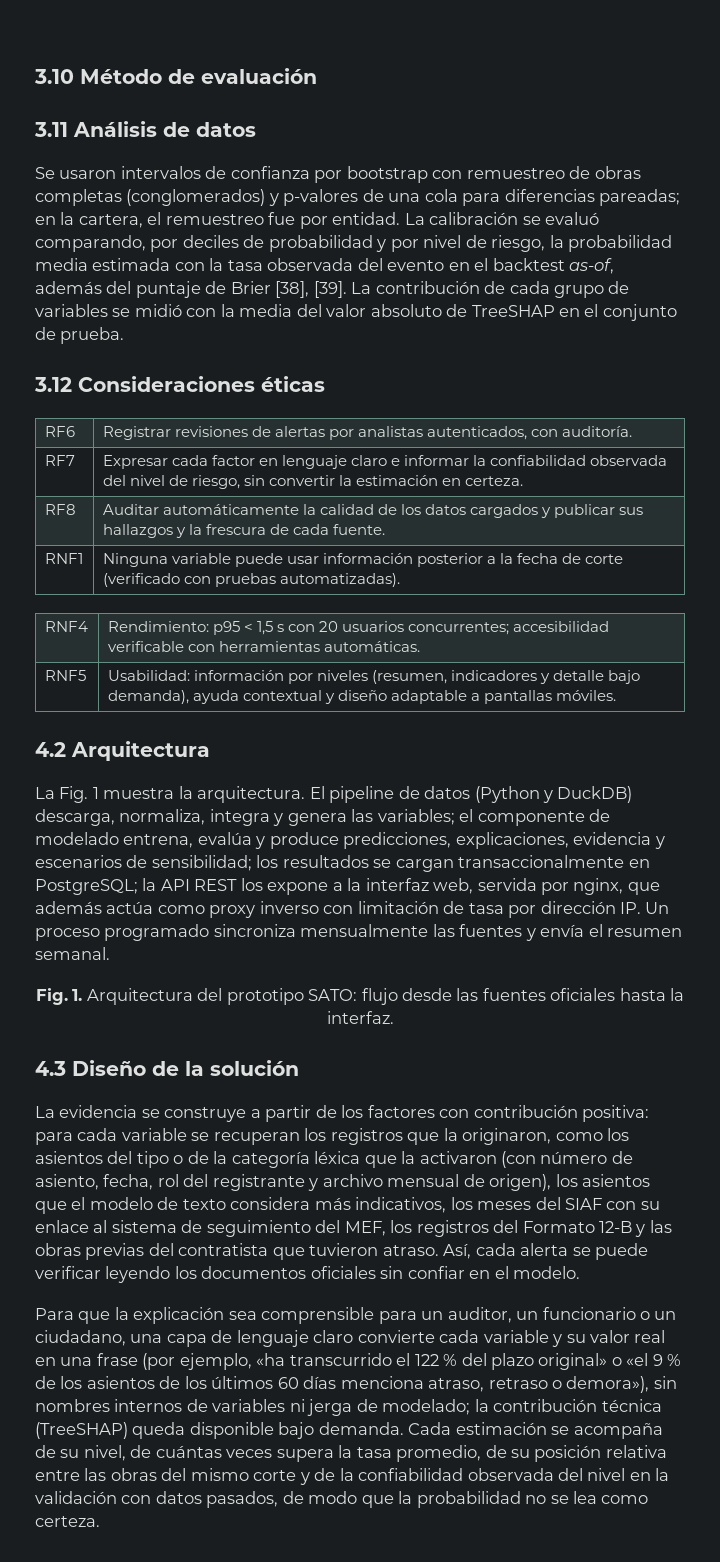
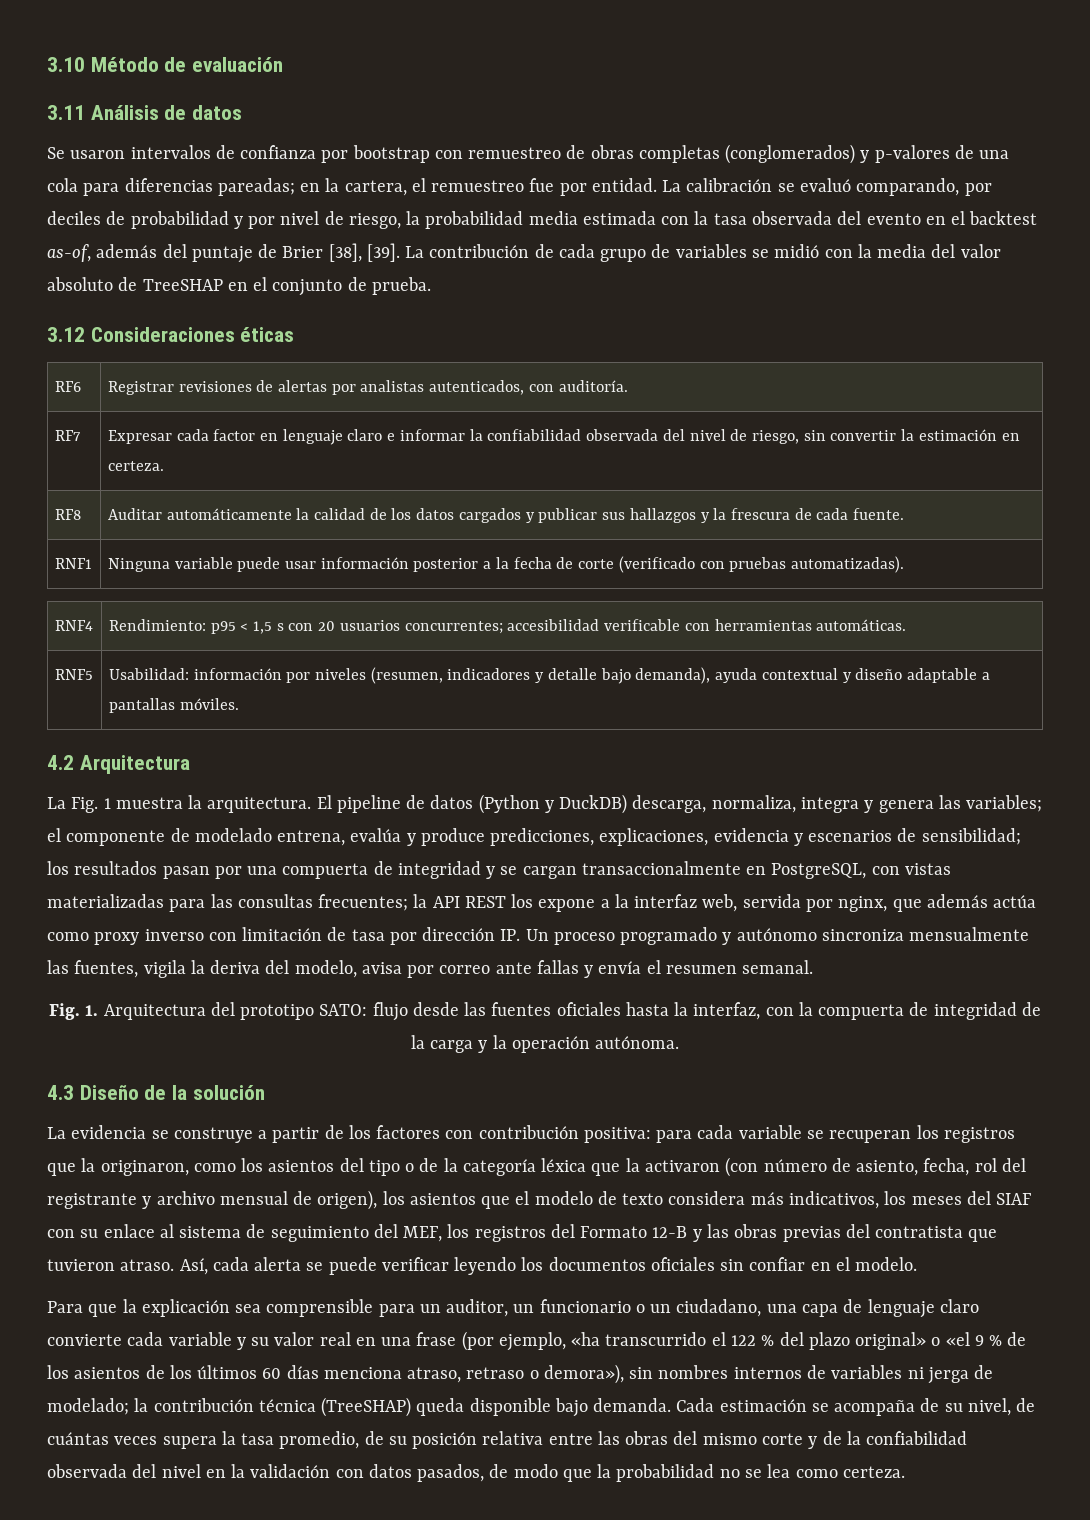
- los resultados se cargan transaccionalmente en PostgreSQL;
+ los resultados pasan por una compuerta de integridad y se cargan transaccionalmente en PostgreSQL, con vistas materializadas para las consultas frecuentes;
- la API REST los expone a la interfaz web, servida por nginx, que además actúa como proxy inverso con limitación de tasa por dirección IP. Un proceso programado sincroniza mensualmente las fuentes y envía el resumen semanal.
+ la API REST los expone a la interfaz web, servida por nginx, que además actúa como proxy inverso con limitación de tasa por dirección IP. Un proceso programado y autónomo sincroniza mensualmente las fuentes, vigila la deriva del modelo, avisa por correo ante fallas y envía el resumen semanal.
- Fig. 1. Arquitectura del prototipo SATO: flujo desde las fuentes oficiales hasta la interfaz.
+ Fig. 1. Arquitectura del prototipo SATO: flujo desde las fuentes oficiales hasta la interfaz, con la compuerta de integridad de la carga y la operación autónoma.

